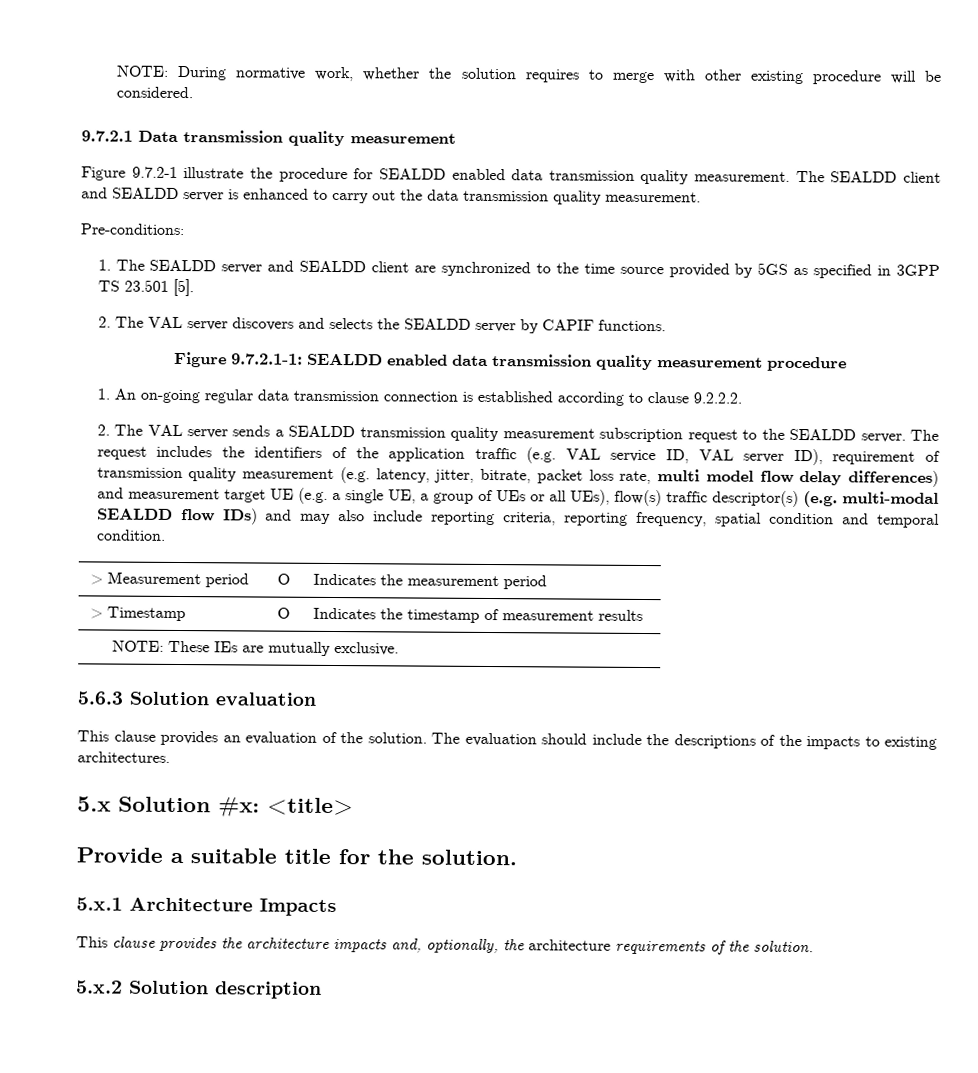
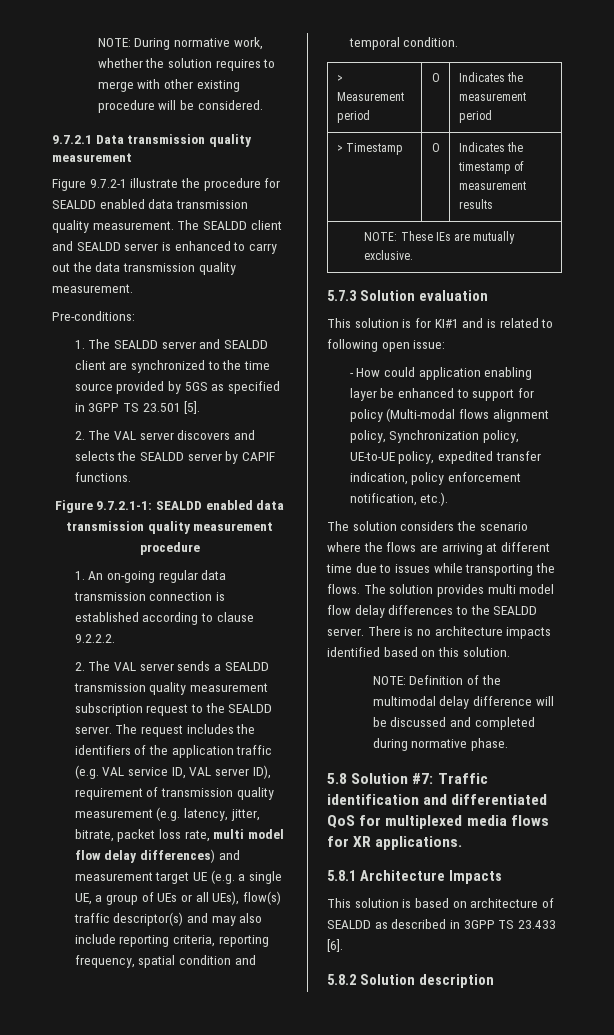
- The request includes the identifiers of the application traffic (e.g. VAL service ID, VAL server ID), requirement of transmission quality measurement (e.g. latency, jitter, bitrate, packet loss rate, multi model flow delay differences) and measurement target UE (e.g. a single UE, a group of UEs or all UEs), flow(s) traffic descriptor(s) (e.g. multi-modal SEALDD flow IDs) and may also include reporting criteria, reporting frequency, spatial condition and temporal condition.
+ The request includes the identifiers of the application traffic (e.g. VAL service ID, VAL server ID), requirement of transmission quality measurement (e.g. latency, jitter, bitrate, packet loss rate, multi model flow delay differences) and measurement target UE (e.g. a single UE, a group of UEs or all UEs), flow(s) traffic descriptor(s) and may also include reporting criteria, reporting frequency, spatial condition and temporal condition.
- 5.6.3 Solution evaluation
+ 5.7.3 Solution evaluation
- This clause provides an evaluation of the solution. The evaluation should include the descriptions of the impacts to existing architectures.
- 5.x Solution #x: <title>
- Provide a suitable title for the solution.
- 5.x.1 Architecture Impacts
- This clause provides the architecture impacts and, optionally, the architecture requirements of the solution.
- 5.x.2 Solution description
+ This solution is for KI#1 and is related to following open issue:
+ - How could application enabling layer be enhanced to support for policy (Multi-modal flows alignment policy, Synchronization policy, UE-to-UE policy, expedited transfer indication, policy enforcement notification, etc.).
+ The solution considers the scenario where the flows are arriving at different time due to issues while transporting the flows. The solution provides multi model flow delay differences to the SEALDD server. There is no architecture impacts identified based on this solution.
+ NOTE: Definition of the multimodal delay difference will be discussed and completed during normative phase.
+ 5.8 Solution #7: Traffic identification and differentiated QoS for multiplexed media flows for XR applications.
+ 5.8.1 Architecture Impacts
+ This solution is based on architecture of SEALDD as described in 3GPP TS 23.433 [6].
+ 5.8.2 Solution description

